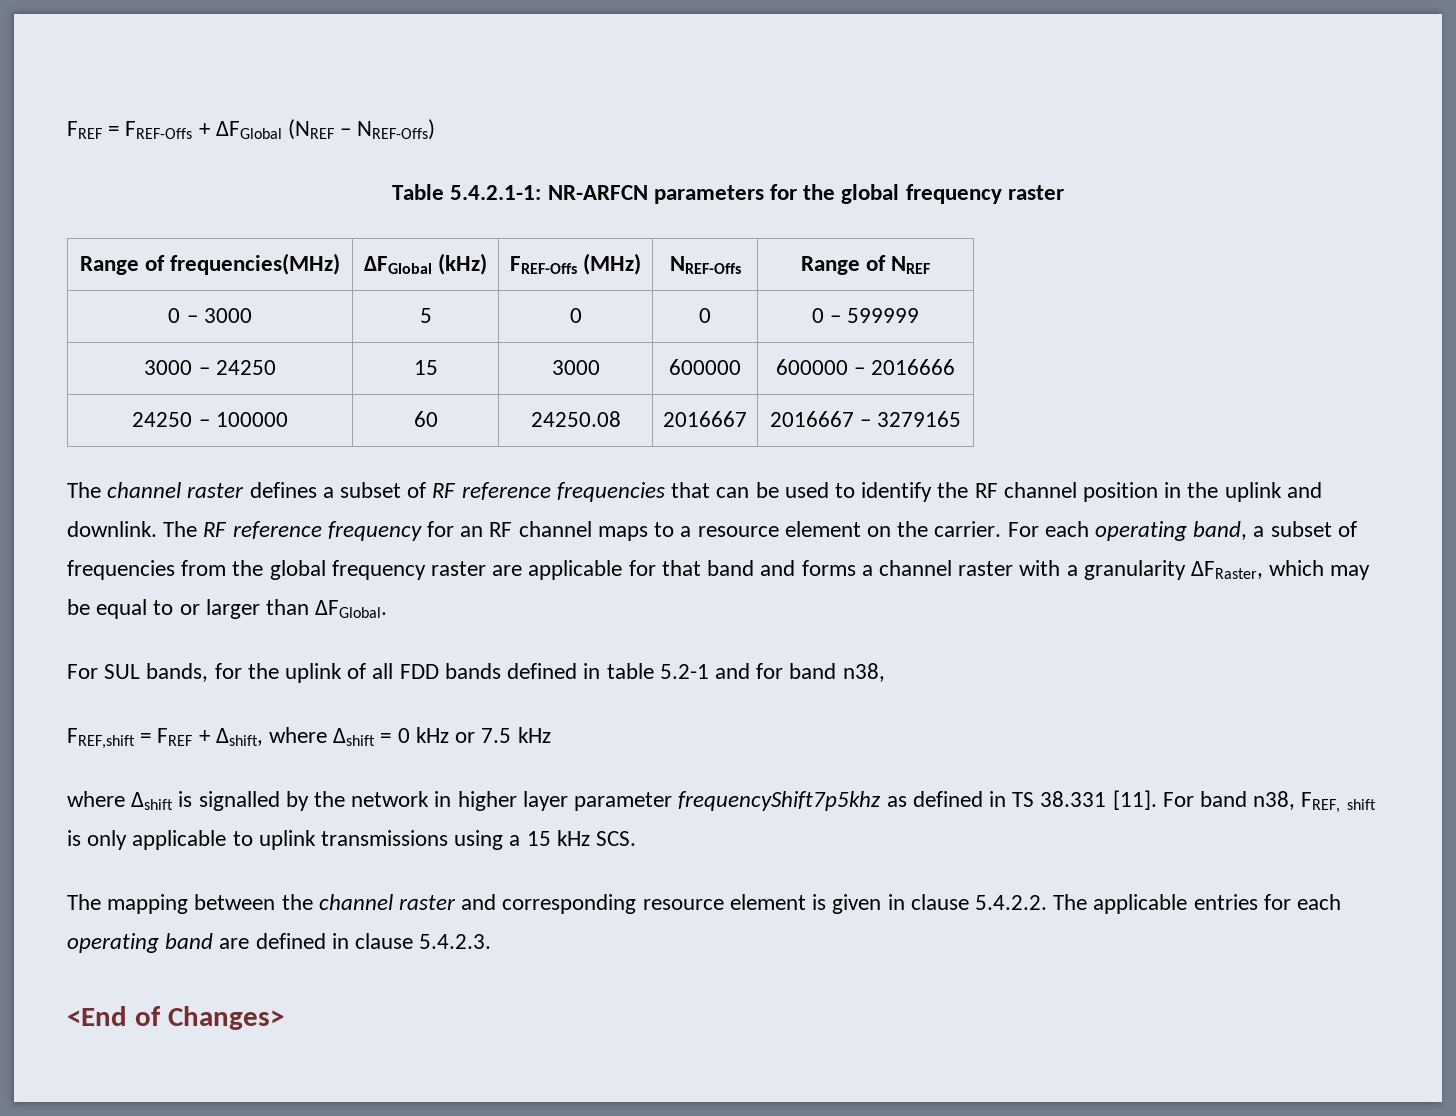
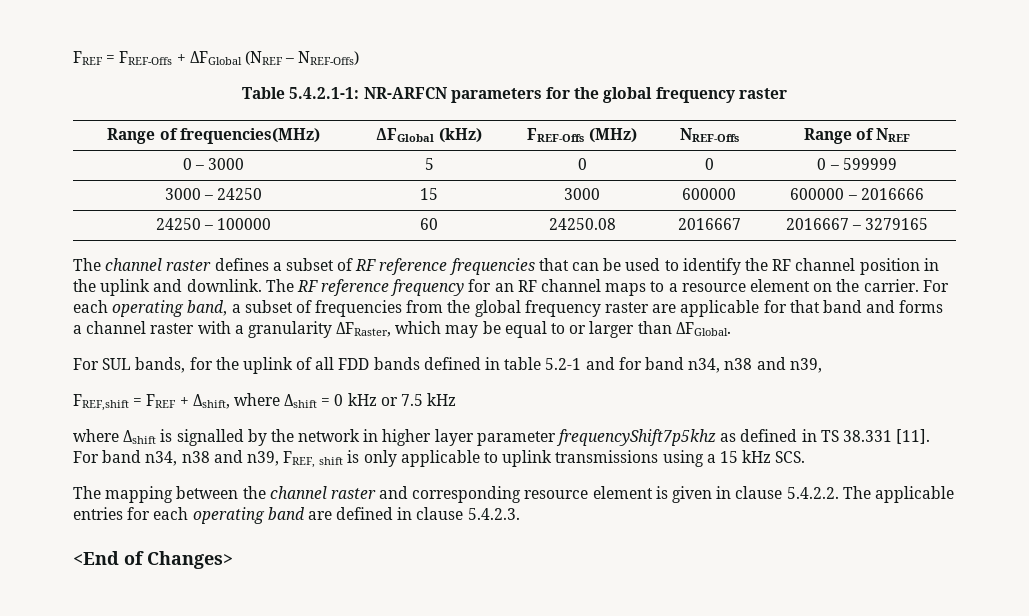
- For SUL bands, for the uplink of all FDD bands defined in table 5.2-1 and for band n38,
+ For SUL bands, for the uplink of all FDD bands defined in table 5.2-1 and for band n34, n38 and n39,
- For band n38, FREF, shift is only applicable to uplink transmissions using a 15 kHz SCS.
+ For band n34, n38 and n39, FREF, shift is only applicable to uplink transmissions using a 15 kHz SCS.

